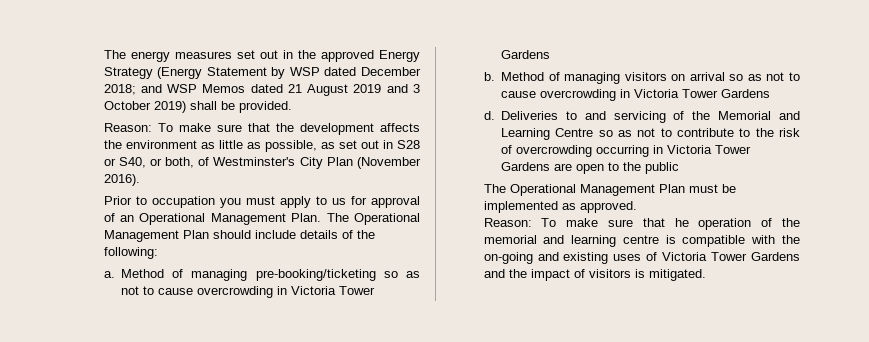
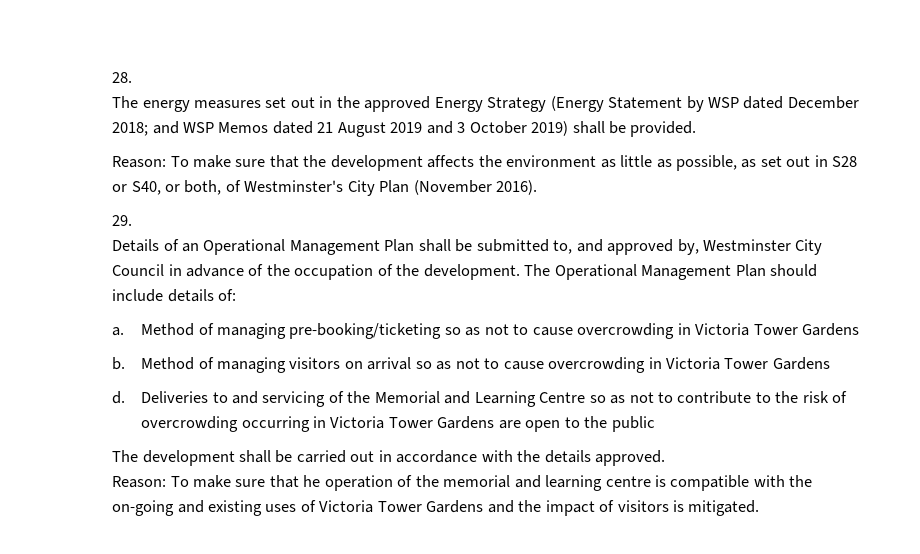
+ 28.
- Prior to occupation you must apply to us for approval of an Operational Management Plan.
+ 29.
+ Details of an Operational Management Plan shall be submitted to, and approved by, Westminster City Council in advance of the occupation of the development.
- The Operational Management Plan should include details of the following:
+ The Operational Management Plan should include details of:
- The Operational Management Plan must be implemented as approved.
+ The development shall be carried out in accordance with the details approved.

